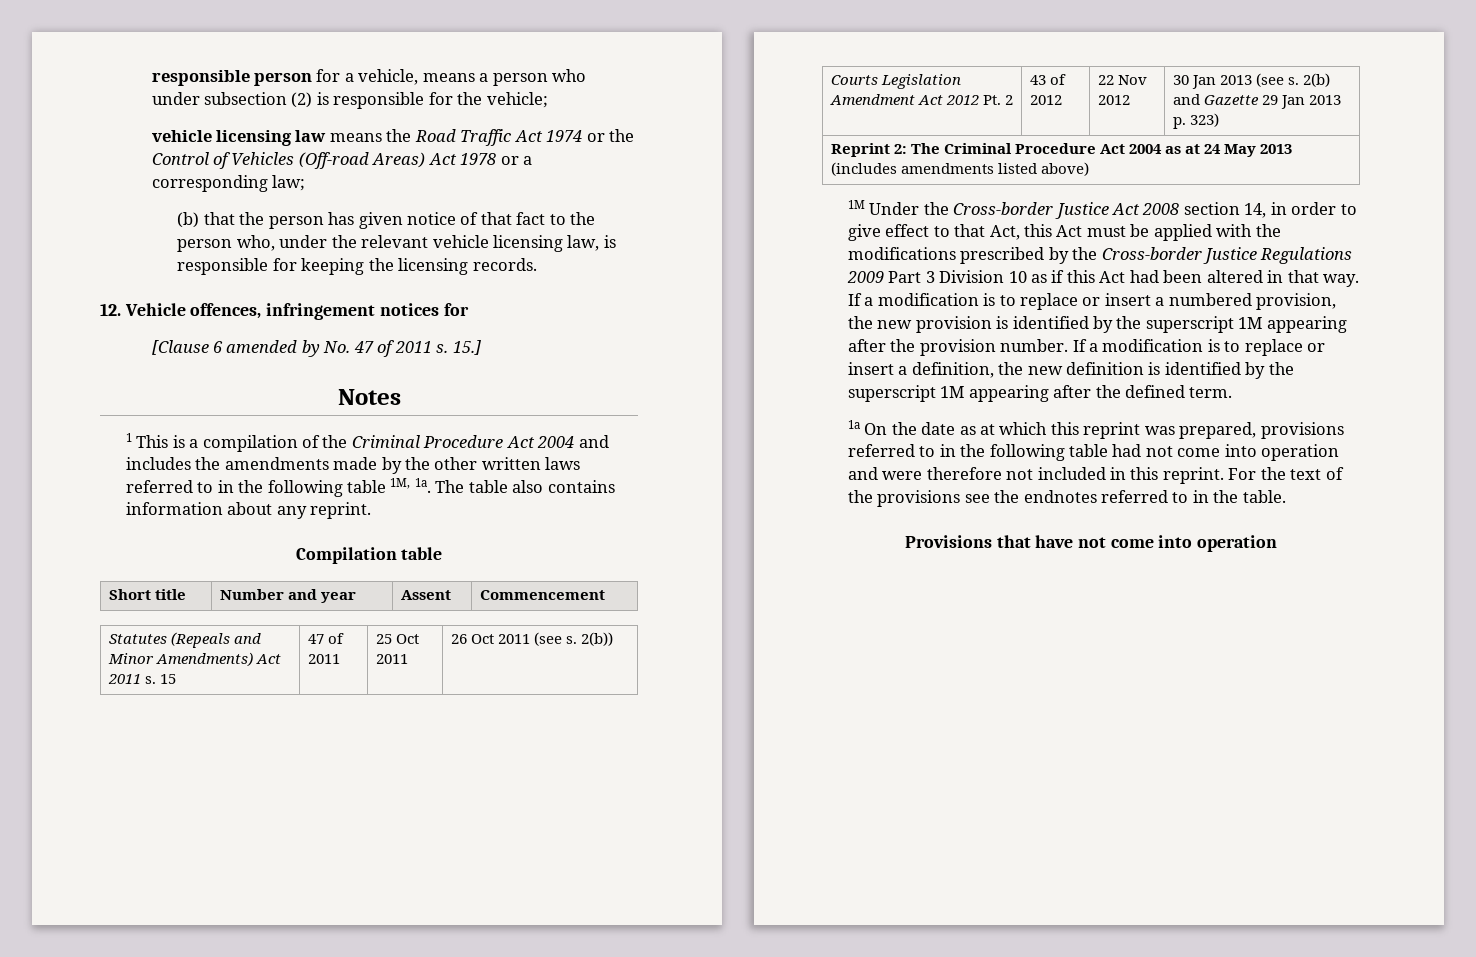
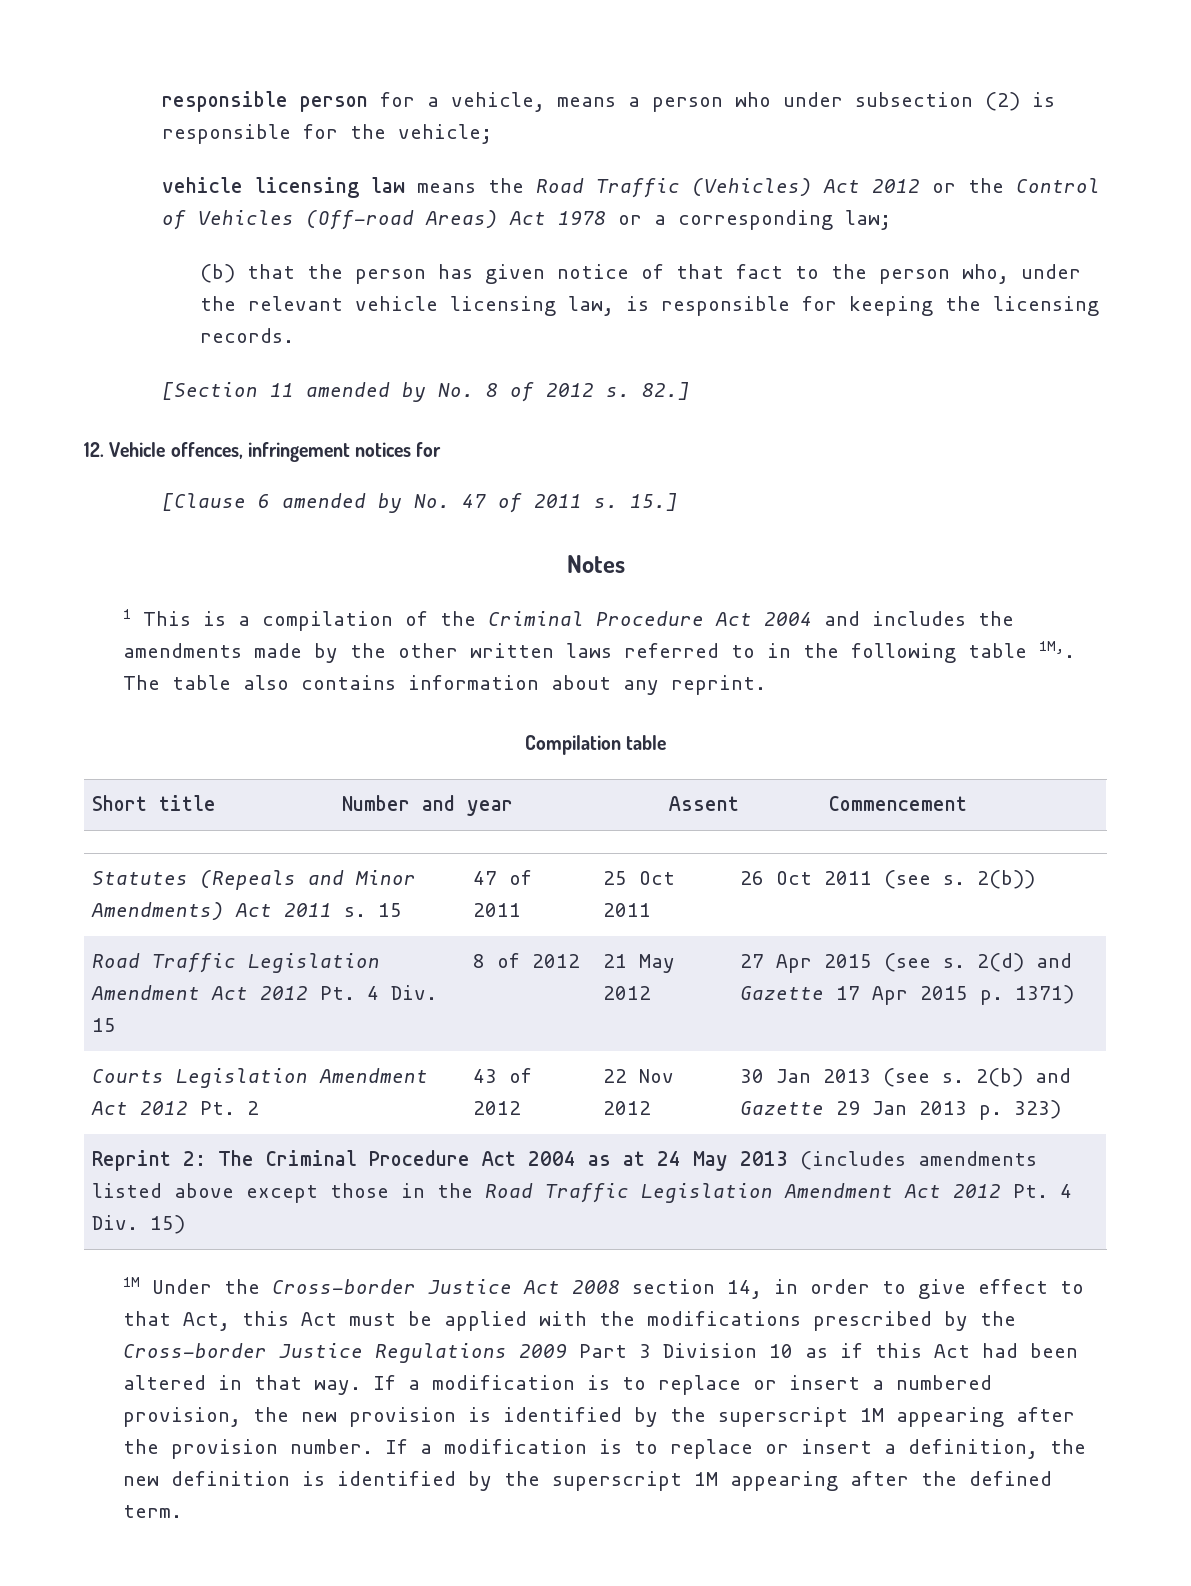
- vehicle licensing law means the Road Traffic Act 1974 or the Control of Vehicles (Off-road Areas) Act 1978 or a corresponding law;
+ vehicle licensing law means the Road Traffic (Vehicles) Act 2012 or the Control of Vehicles (Off-road Areas) Act 1978 or a corresponding law;
+ [Section 11 amended by No. 8 of 2012 s. 82.]
- 1 This is a compilation of the Criminal Procedure Act 2004 and includes the amendments made by the other written laws referred to in the following table 1M, 1a.
+ 1 This is a compilation of the Criminal Procedure Act 2004 and includes the amendments made by the other written laws referred to in the following table 1M,.
+ Road Traffic Legislation Amendment Act 2012 Pt. 4 Div. 15 | 8 of 2012 | 21 May 2012 | 27 Apr 2015 (see s. 2(d) and Gazette 17 Apr 2015 p. 1371)
- Reprint 2: The Criminal Procedure Act 2004 as at 24 May 2013 (includes amendments listed above)
+ Reprint 2: The Criminal Procedure Act 2004 as at 24 May 2013 (includes amendments listed above except those in the Road Traffic Legislation Amendment Act 2012 Pt. 4 Div. 15)
- 1a On the date as at which this reprint was prepared, provisions referred to in the following table had not come into operation and were therefore not included in this reprint. For the text of the provisions see the endnotes referred to in the table.
- Provisions that have not come into operation

